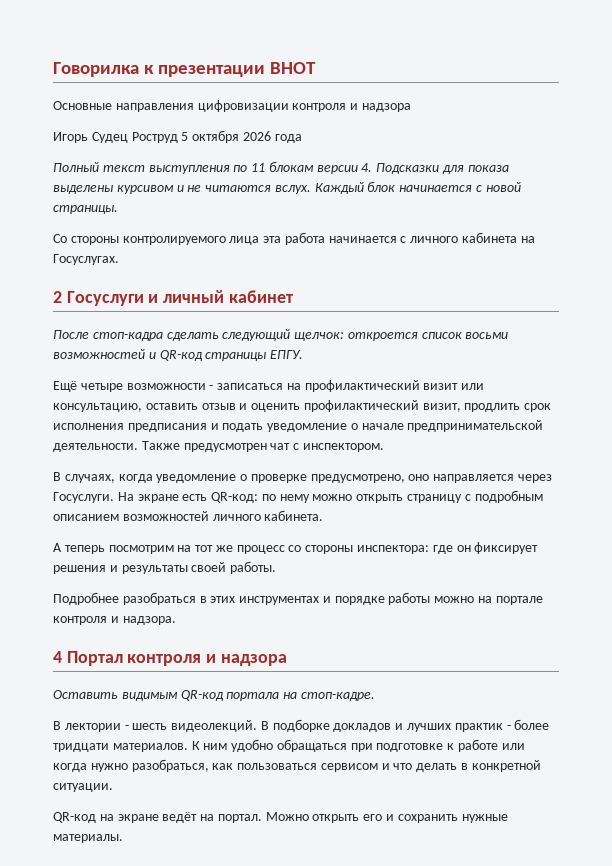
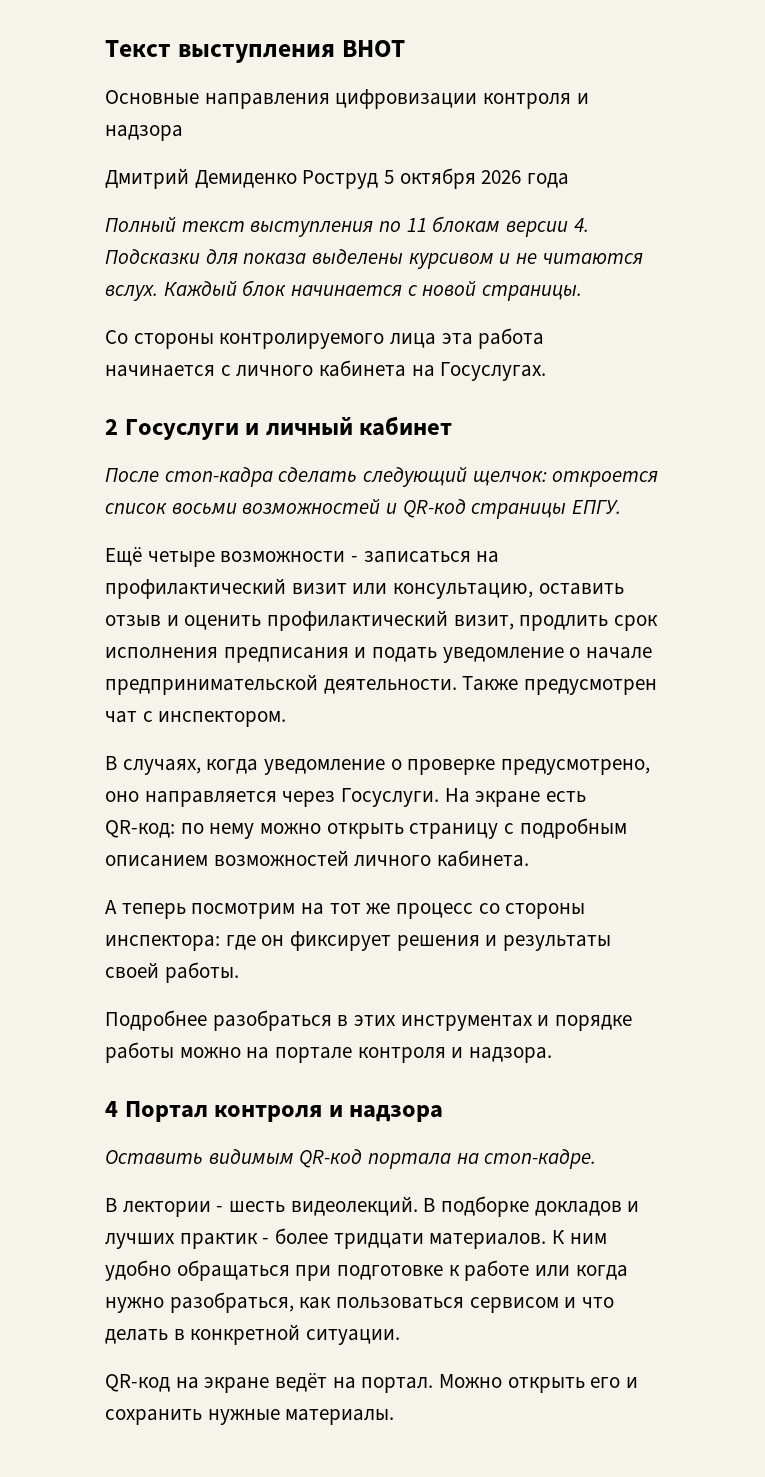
- Говорилка к презентации ВНОТ
+ Текст выступления ВНОТ
- Игорь Судец Роструд 5 октября 2026 года
+ Дмитрий Демиденко Роструд 5 октября 2026 года

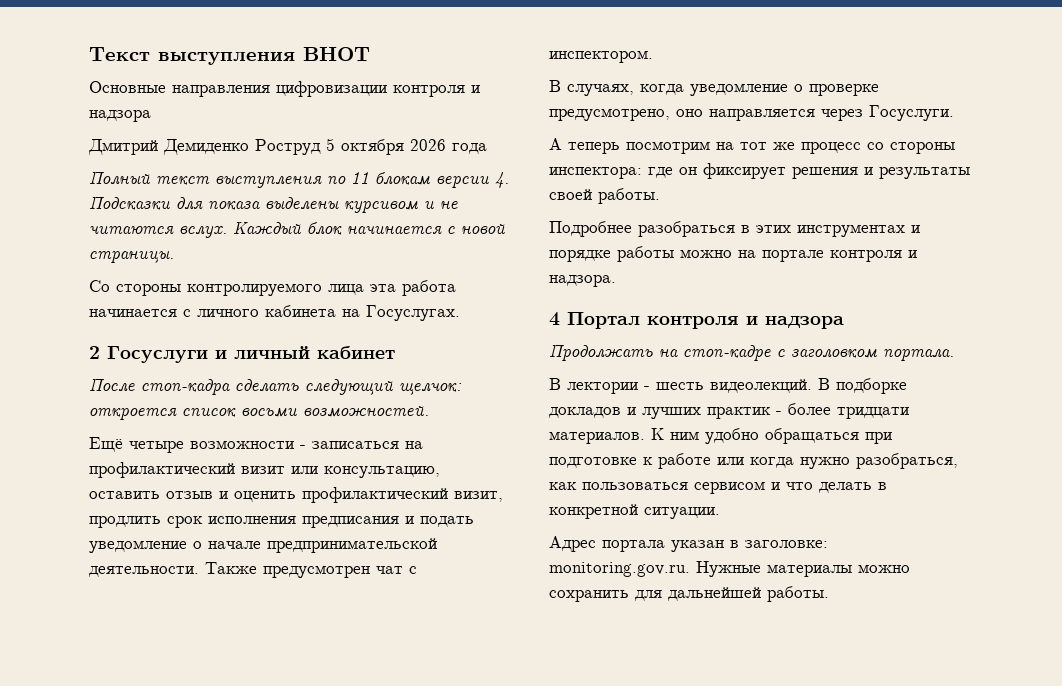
- После стоп-кадра сделать следующий щелчок: откроется список восьми возможностей и QR-код страницы ЕПГУ.
+ После стоп-кадра сделать следующий щелчок: откроется список восьми возможностей.
- На экране есть QR-код: по нему можно открыть страницу с подробным описанием возможностей личного кабинета.
- Оставить видимым QR-код портала на стоп-кадре.
+ Продолжать на стоп-кадре с заголовком портала.
- QR-код на экране ведёт на портал. Можно открыть его и сохранить нужные материалы.
+ Адрес портала указан в заголовке: monitoring.gov.ru. Нужные материалы можно сохранить для дальнейшей работы.

